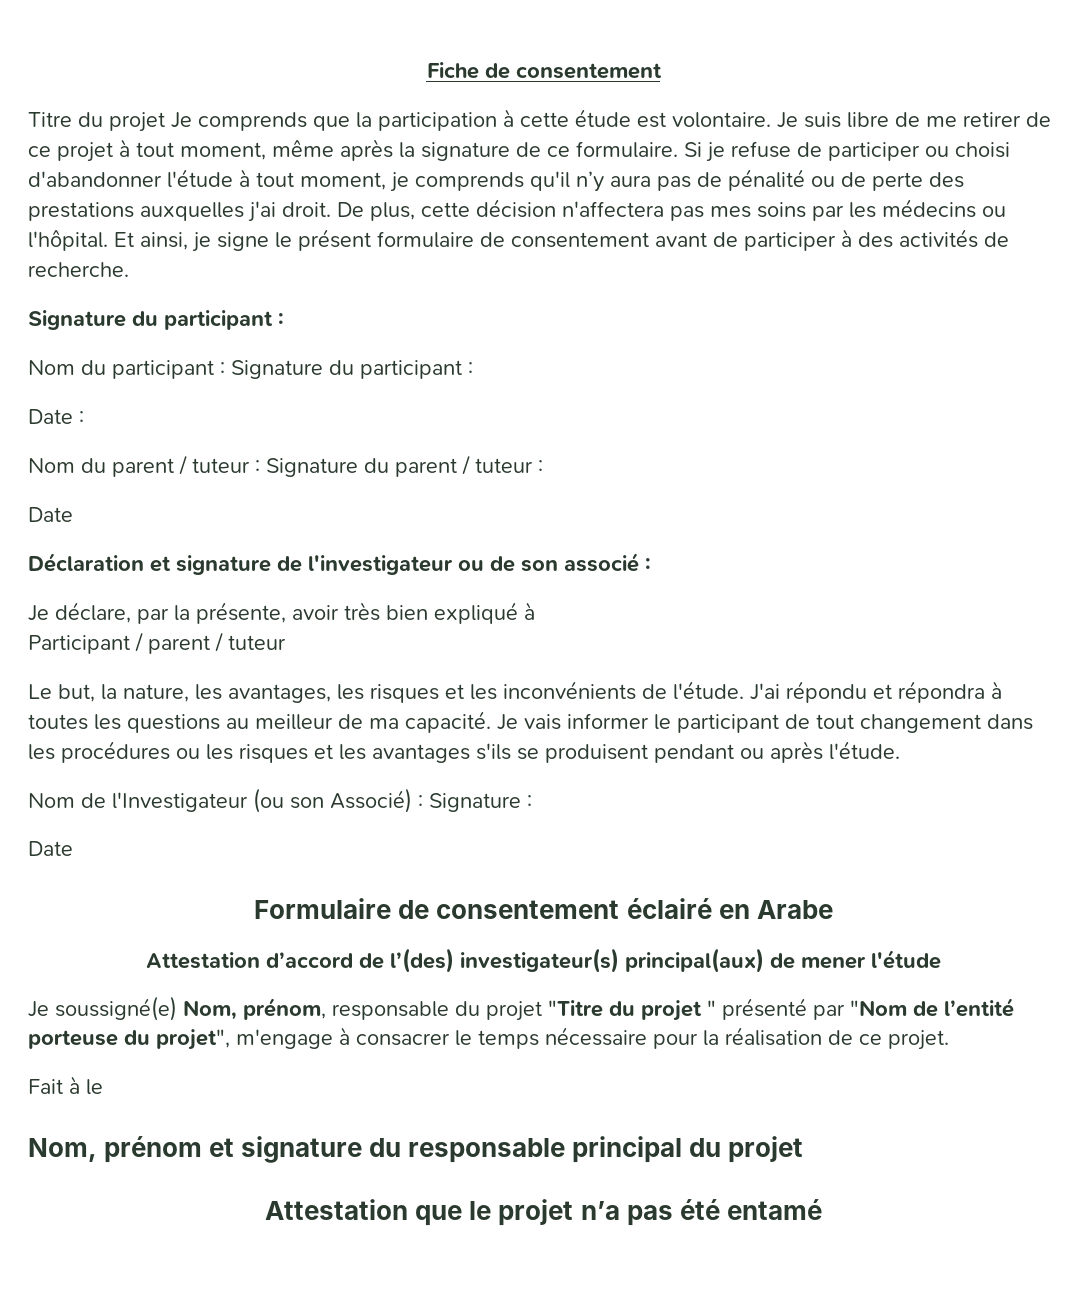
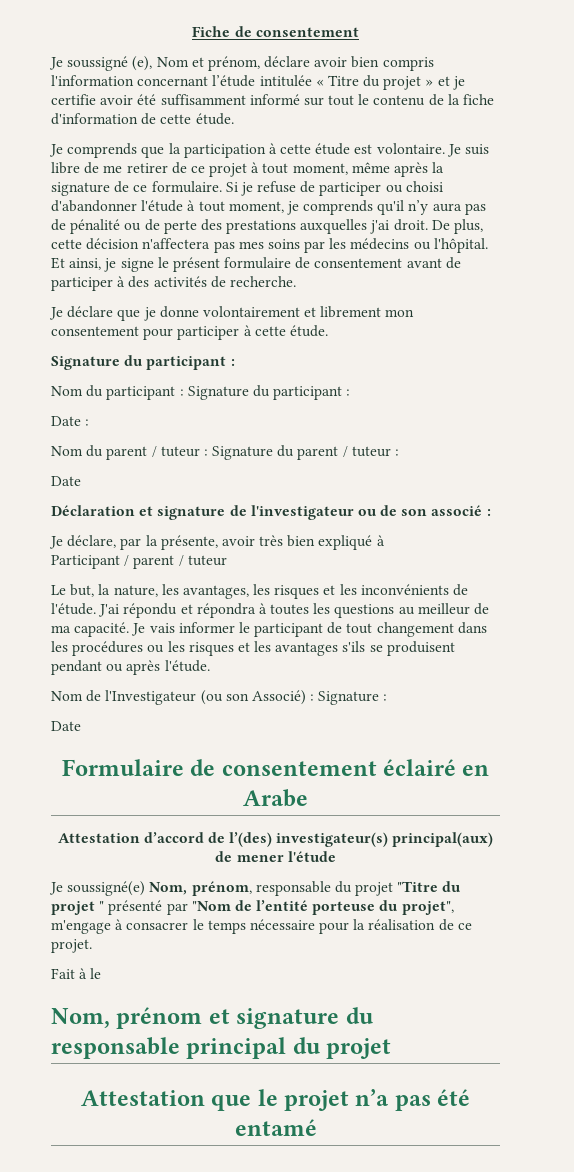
- Titre du projet Je comprends que la participation à cette étude est volontaire.
+ Je soussigné (e), Nom et prénom, déclare avoir bien compris l'information concernant l’étude intitulée « Titre du projet » et je certifie avoir été suffisamment informé sur tout le contenu de la fiche d'information de cette étude.
+ Je comprends que la participation à cette étude est volontaire.
+ Je déclare que je donne volontairement et librement mon consentement pour participer à cette étude.

